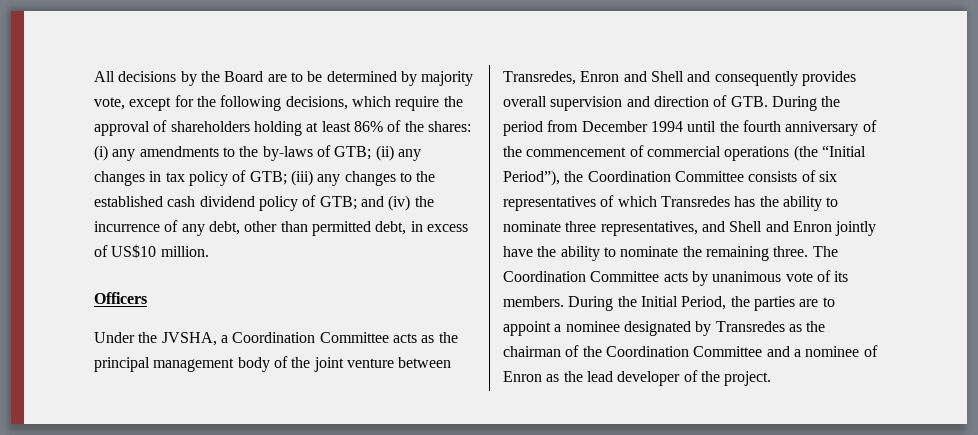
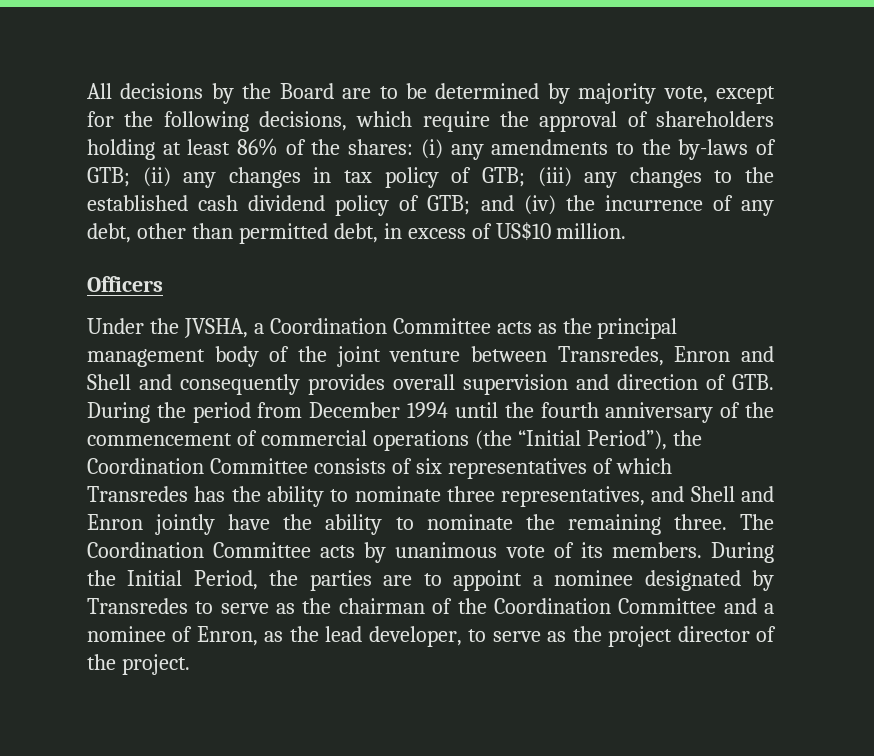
- During the Initial Period, the parties are to appoint a nominee designated by Transredes as the chairman of the Coordination Committee and a nominee of Enron as the lead developer of the project.
+ During the Initial Period, the parties are to appoint a nominee designated by Transredes to serve as the chairman of the Coordination Committee and a nominee of Enron, as the lead developer, to serve as the project director of the project.

